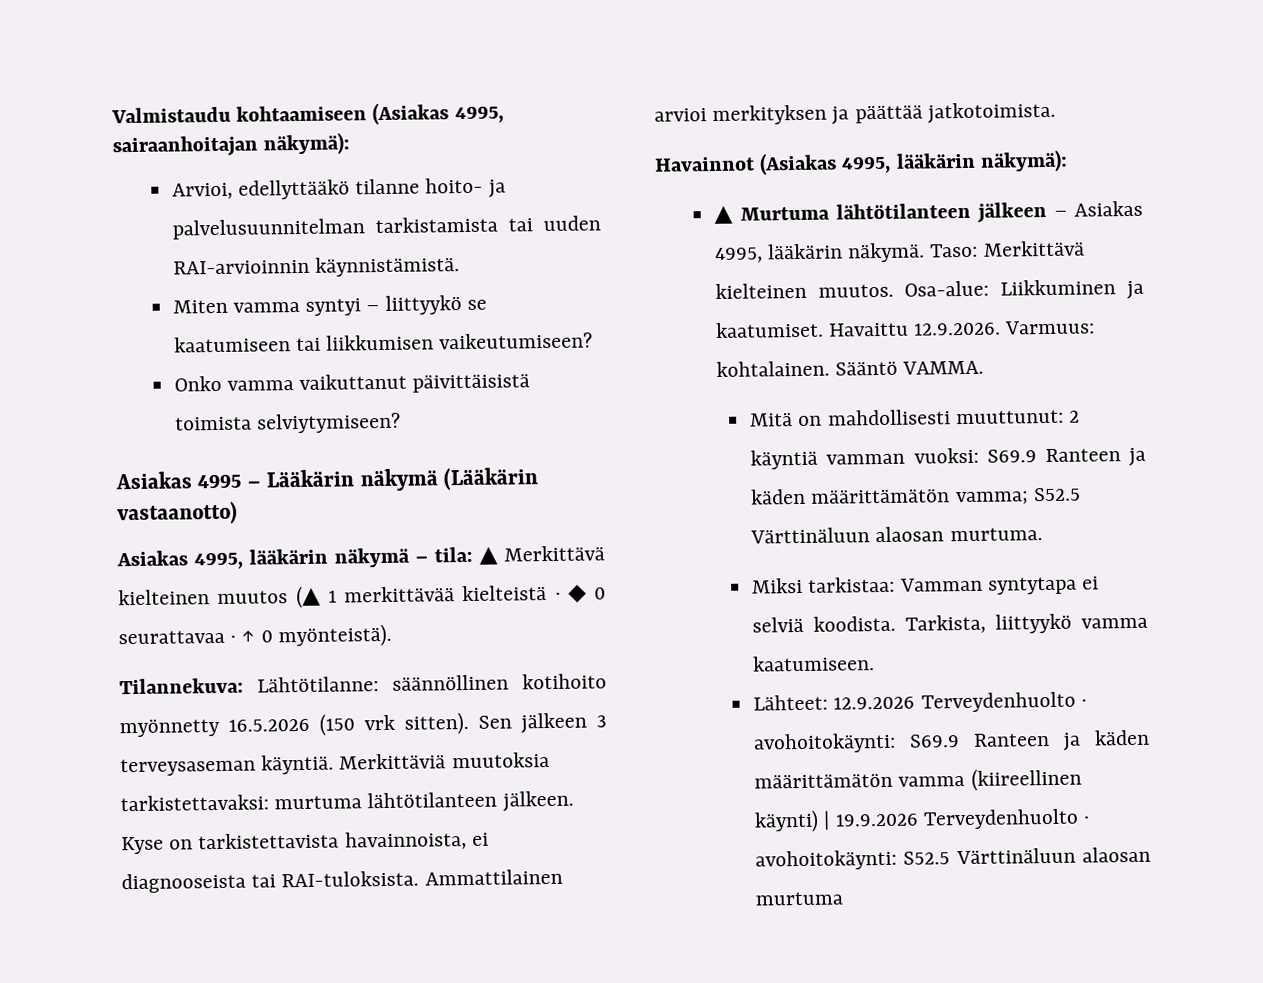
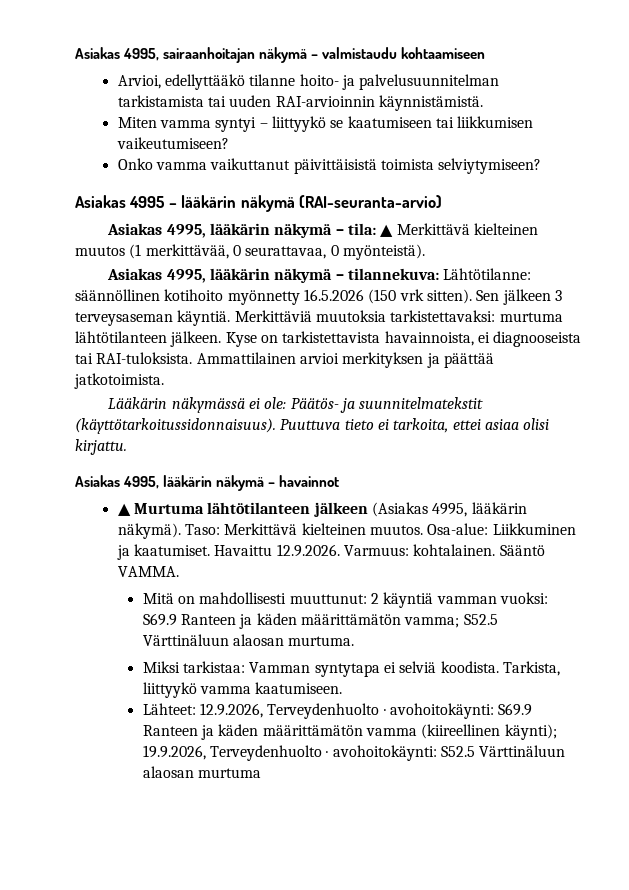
- Valmistaudu kohtaamiseen (Asiakas 4995, sairaanhoitajan näkymä):
+ Asiakas 4995, sairaanhoitajan näkymä – valmistaudu kohtaamiseen
- Asiakas 4995 – Lääkärin näkymä (Lääkärin vastaanotto)
+ Asiakas 4995 – lääkärin näkymä (RAI-seuranta-arvio)
- Asiakas 4995, lääkärin näkymä – tila: ▲ Merkittävä kielteinen muutos (▲ 1 merkittävää kielteistä · ◆ 0 seurattavaa · ↑ 0 myönteistä).
- Tilannekuva: Lähtötilanne: säännöllinen kotihoito myönnetty 16.5.2026 (150 vrk sitten).
+ Asiakas 4995, lääkärin näkymä – tila: ▲ Merkittävä kielteinen muutos (1 merkittävää, 0 seurattavaa, 0 myönteistä).
+ Asiakas 4995, lääkärin näkymä – tilannekuva: Lähtötilanne: säännöllinen kotihoito myönnetty 16.5.2026 (150 vrk sitten).
- Havainnot (Asiakas 4995, lääkärin näkymä):
+ Lääkärin näkymässä ei ole: Päätös- ja suunnitelmatekstit (käyttötarkoitussidonnaisuus). Puuttuva tieto ei tarkoita, ettei asiaa olisi kirjattu.
+ Asiakas 4995, lääkärin näkymä – havainnot
- ▲ Murtuma lähtötilanteen jälkeen – Asiakas 4995, lääkärin näkymä.
+ ▲ Murtuma lähtötilanteen jälkeen (Asiakas 4995, lääkärin näkymä).
- Lähteet: 12.9.2026 Terveydenhuolto · avohoitokäynti: S69.9 Ranteen ja käden määrittämätön vamma (kiireellinen käynti) | 19.9.2026 Terveydenhuolto · avohoitokäynti: S52.5 Värttinäluun alaosan murtuma
+ Lähteet: 12.9.2026, Terveydenhuolto · avohoitokäynti: S69.9 Ranteen ja käden määrittämätön vamma (kiireellinen käynti); 19.9.2026, Terveydenhuolto · avohoitokäynti: S52.5 Värttinäluun alaosan murtuma

